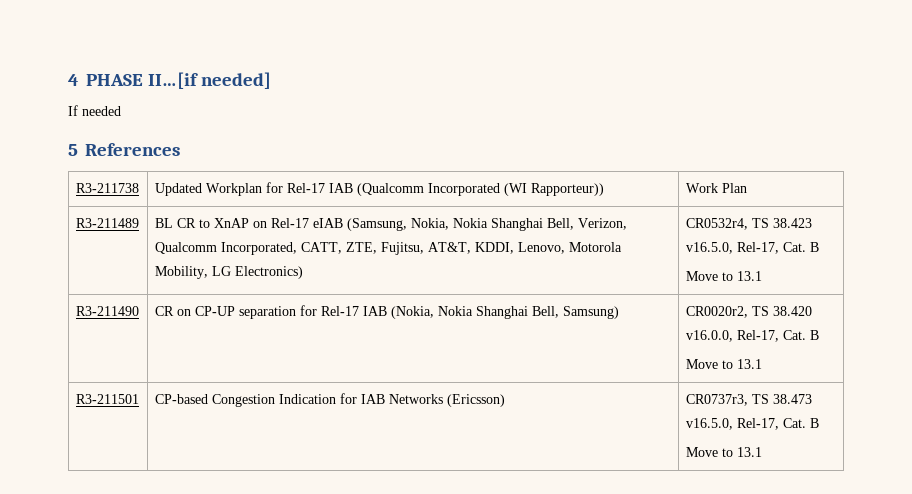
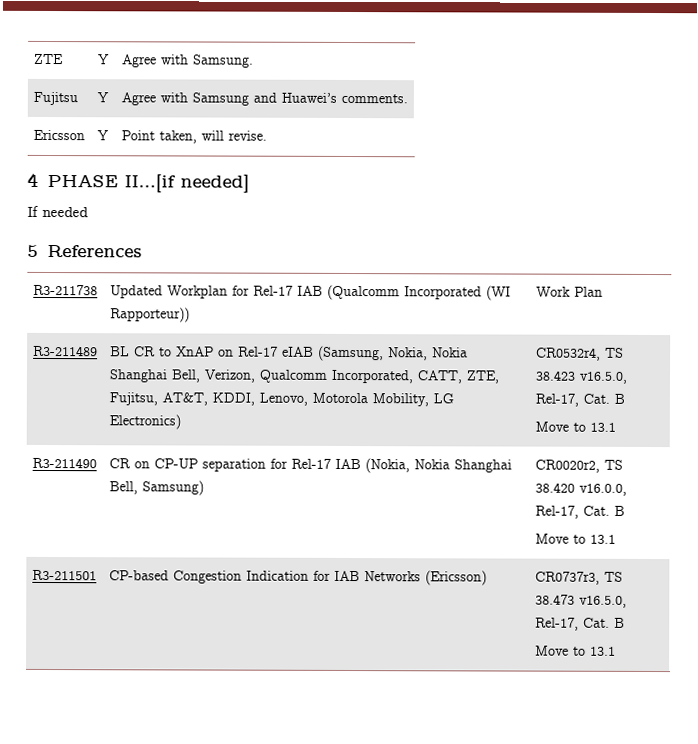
+ ZTE | Y | Agree with Samsung.
+ Fujitsu | Y | Agree with Samsung and Huawei’s comments.
+ Ericsson | Y | Point taken, will revise.

